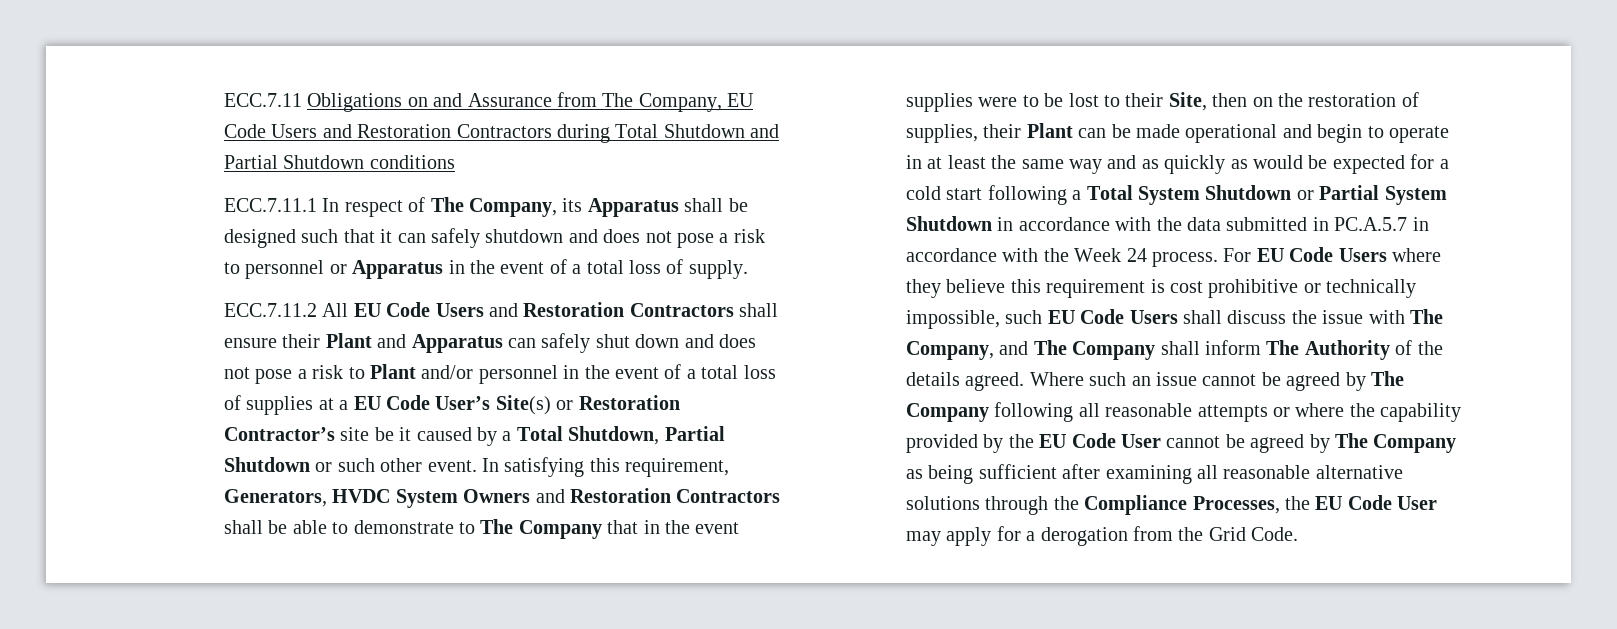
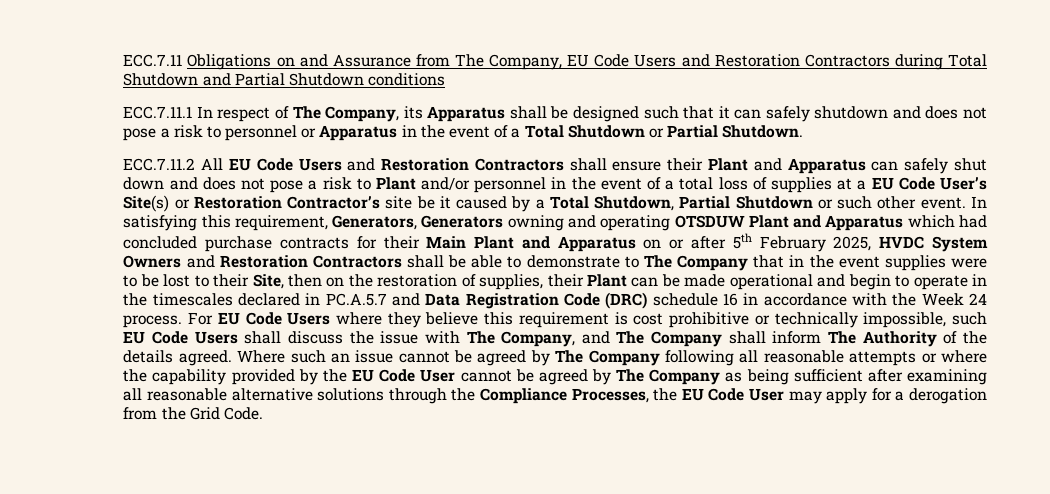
- ECC.7.11.1 In respect of The Company, its Apparatus shall be designed such that it can safely shutdown and does not pose a risk to personnel or Apparatus in the event of a total loss of supply.
+ ECC.7.11.1 In respect of The Company, its Apparatus shall be designed such that it can safely shutdown and does not pose a risk to personnel or Apparatus in the event of a Total Shutdown or Partial Shutdown.
- In satisfying this requirement, Generators, HVDC System Owners and Restoration Contractors shall be able to demonstrate to The Company that in the event supplies were to be lost to their Site, then on the restoration of supplies, their Plant can be made operational and begin to operate in at least the same way and as quickly as would be expected for a cold start following a Total System Shutdown or Partial System Shutdown in accordance with the data submitted in PC.A.5.7 in accordance with the Week 24 process.
+ In satisfying this requirement, Generators, Generators owning and operating OTSDUW Plant and Apparatus which had concluded purchase contracts for their Main Plant and Apparatus on or after 5th February 2025, HVDC System Owners and Restoration Contractors shall be able to demonstrate to The Company that in the event supplies were to be lost to their Site, then on the restoration of supplies, their Plant can be made operational and begin to operate in the timescales declared in PC.A.5.7 and Data Registration Code (DRC) schedule 16 in accordance with the Week 24 process.

